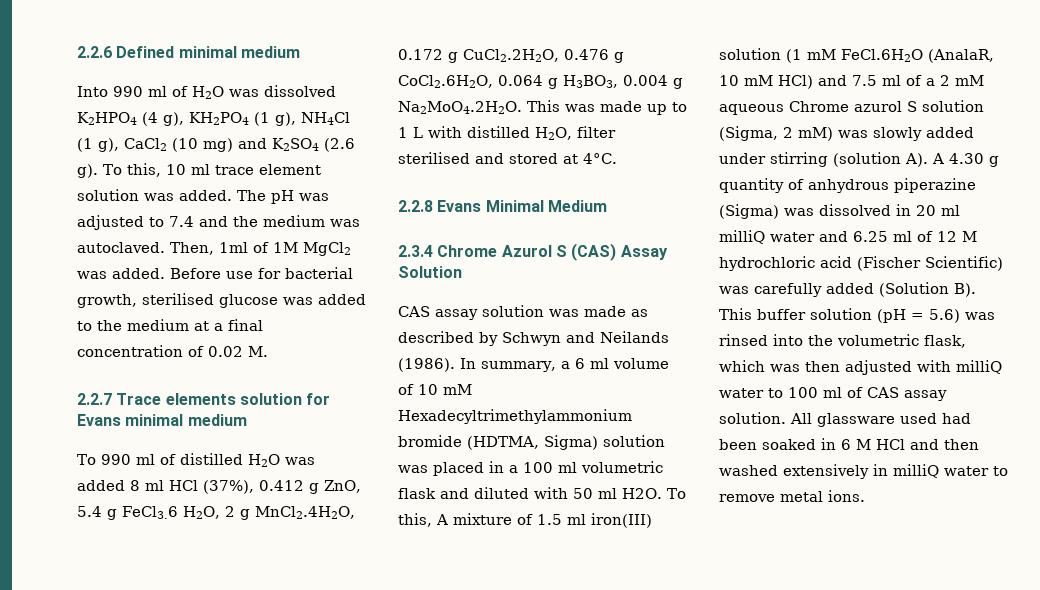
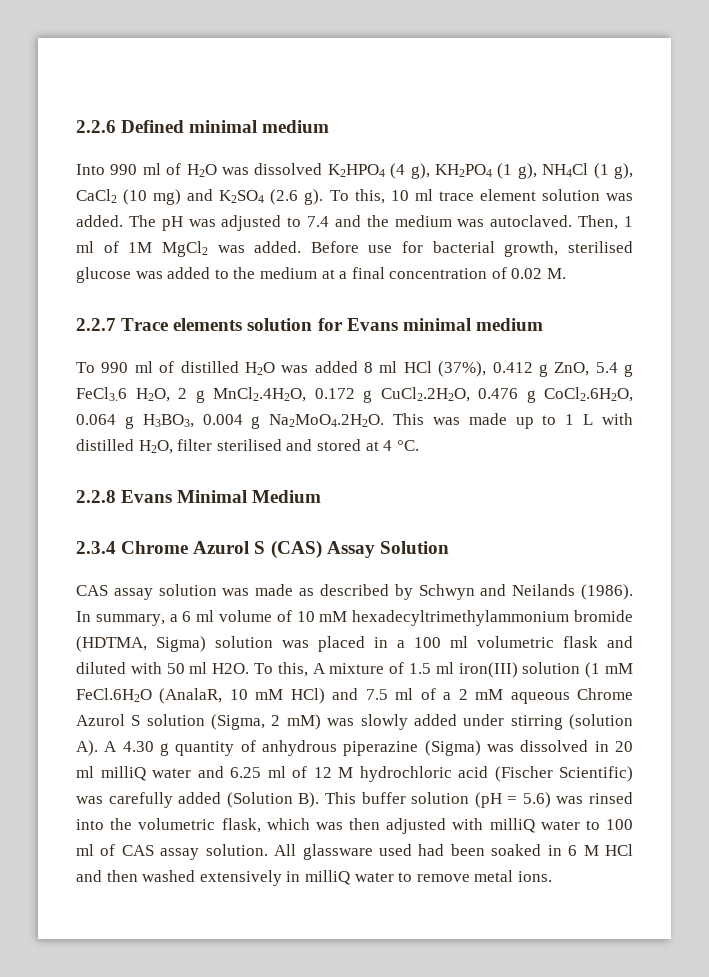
- Then, 1ml of 1M MgCl2 was added.
+ Then, 1 ml of 1M MgCl2 was added.
- To 990 ml of distilled H2O was added 8 ml HCl (37%), 0.412 g ZnO, 5.4 g FeCl3.6 H2O, 2 g MnCl2.4H2O, 0.172 g CuCl2.2H2O, 0.476 g CoCl2.6H2O, 0.064 g H3BO3, 0.004 g Na2MoO4.2H2O. This was made up to 1 L with distilled H2O, filter sterilised and stored at 4°C.
+ To 990 ml of distilled H2O was added 8 ml HCl (37%), 0.412 g ZnO, 5.4 g FeCl3.6 H2O, 2 g MnCl2.4H2O, 0.172 g CuCl2.2H2O, 0.476 g CoCl2.6H2O, 0.064 g H3BO3, 0.004 g Na2MoO4.2H2O. This was made up to 1 L with distilled H2O, filter sterilised and stored at 4 °C.
- In summary, a 6 ml volume of 10 mM Hexadecyltrimethylammonium bromide (HDTMA, Sigma) solution was placed in a 100 ml volumetric flask and diluted with 50 ml H2O. To this, A mixture of 1.5 ml iron(III) solution (1 mM FeCl.6H2O (AnalaR, 10 mM HCl) and 7.5 ml of a 2 mM aqueous Chrome azurol S solution (Sigma, 2 mM) was slowly added under stirring (solution A). A 4.30 g quantity of anhydrous piperazine (Sigma) was dissolved in 20 ml milliQ water and 6.25 ml of 12 M hydrochloric acid (Fischer Scientific) was carefully added (Solution B). This buffer solution (pH = 5.6) was rinsed into the volumetric flask, which was then adjusted with milliQ water to 100 ml of CAS assay solution.
+ In summary, a 6 ml volume of 10 mM hexadecyltrimethylammonium bromide (HDTMA, Sigma) solution was placed in a 100 ml volumetric flask and diluted with 50 ml H2O. To this, A mixture of 1.5 ml iron(III) solution (1 mM FeCl.6H2O (AnalaR, 10 mM HCl) and 7.5 ml of a 2 mM aqueous Chrome Azurol S solution (Sigma, 2 mM) was slowly added under stirring (solution A). A 4.30 g quantity of anhydrous piperazine (Sigma) was dissolved in 20 ml milliQ water and 6.25 ml of 12 M hydrochloric acid (Fischer Scientific) was carefully added (Solution B). This buffer solution (pH = 5.6) was rinsed into the volumetric flask, which was then adjusted with milliQ water to 100 ml of CAS assay solution.

